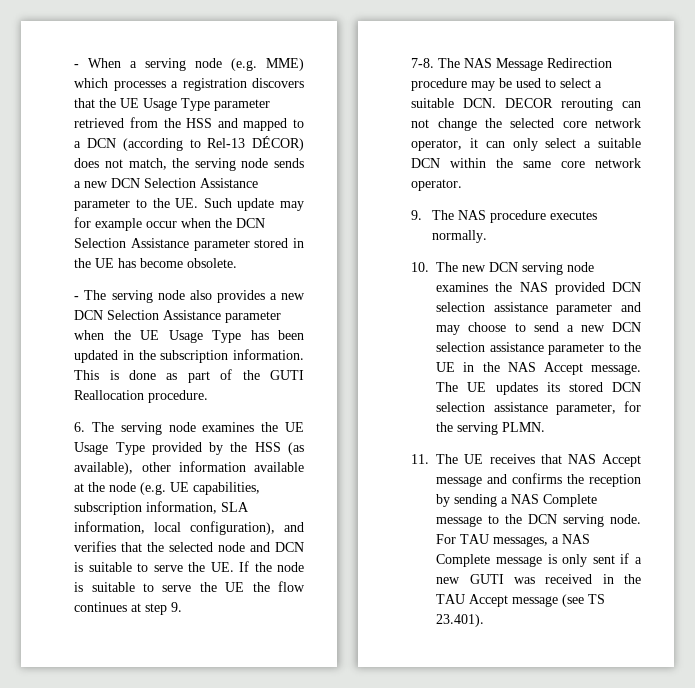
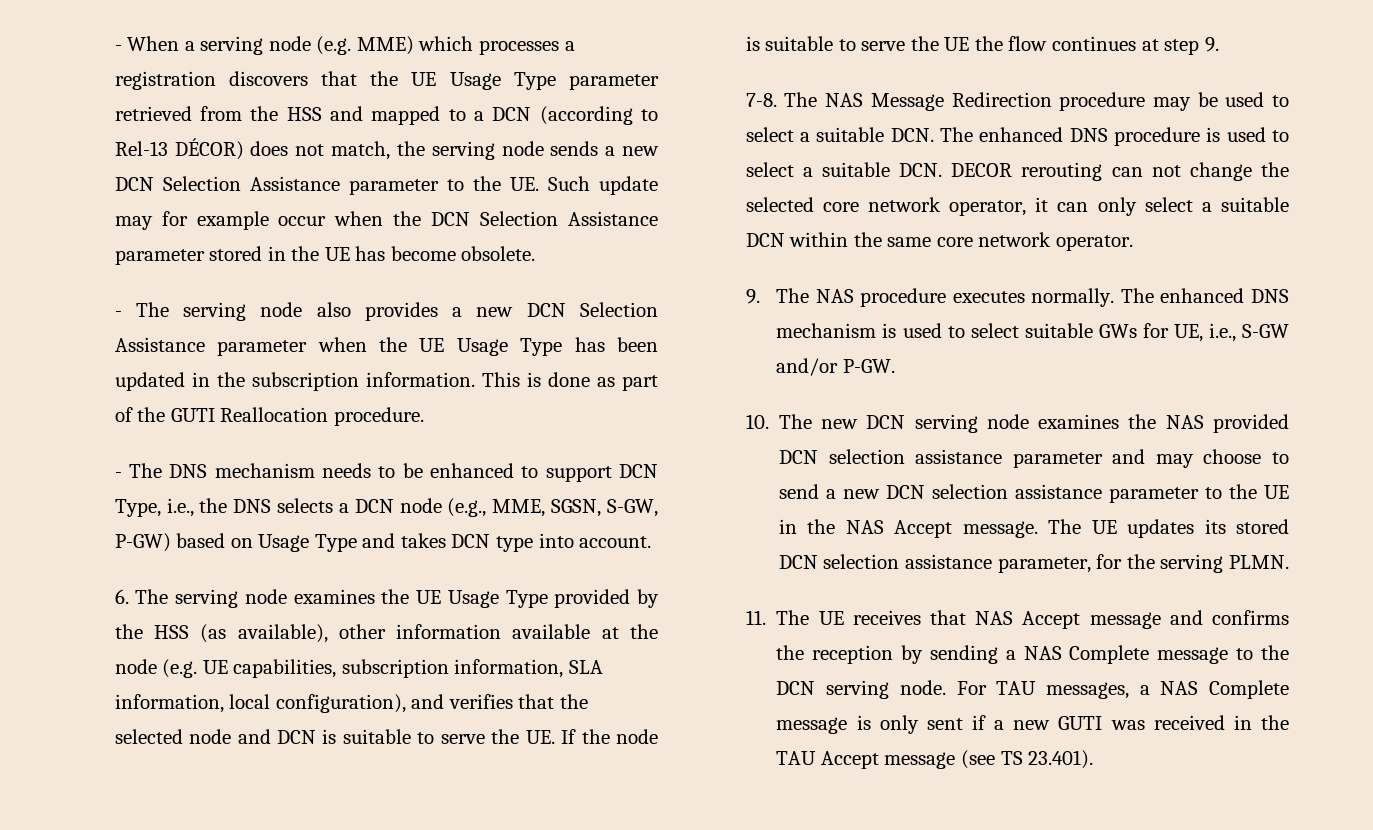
+ - The DNS mechanism needs to be enhanced to support DCN Type, i.e., the DNS selects a DCN node (e.g., MME, SGSN, S-GW, P-GW) based on Usage Type and takes DCN type into account.
- The NAS Message Redirection procedure may be used to select a suitable DCN. DECOR rerouting can not change the selected core network operator, it can only select a suitable DCN within the same core network operator.
+ The NAS Message Redirection procedure may be used to select a suitable DCN. The enhanced DNS procedure is used to select a suitable DCN. DECOR rerouting can not change the selected core network operator, it can only select a suitable DCN within the same core network operator.
+ The enhanced DNS mechanism is used to select suitable GWs for UE, i.e., S-GW and/or P-GW.

